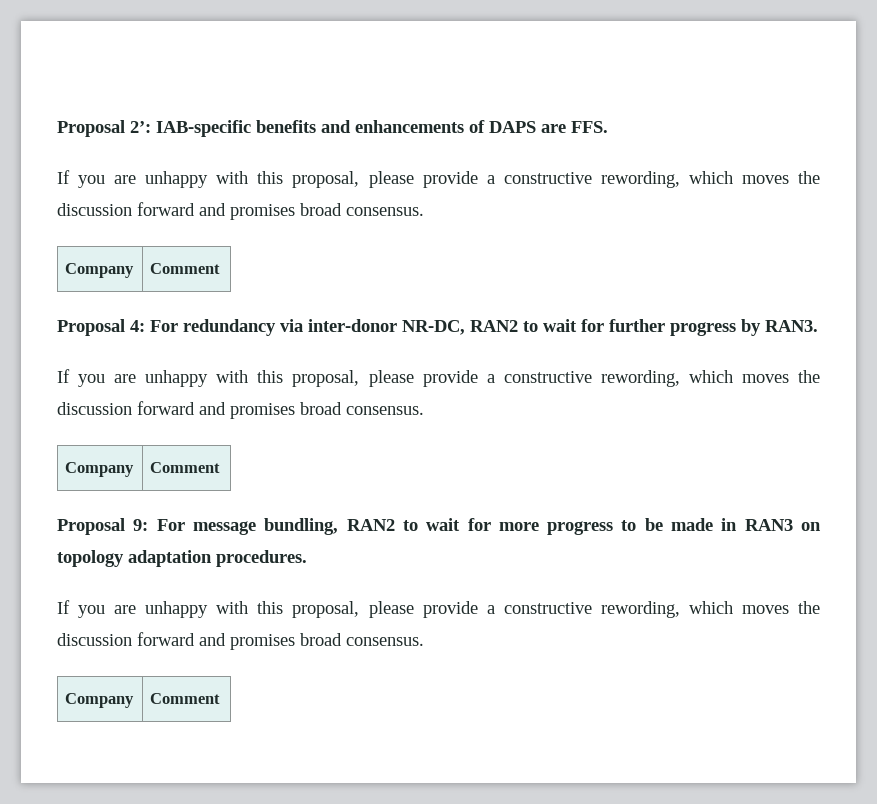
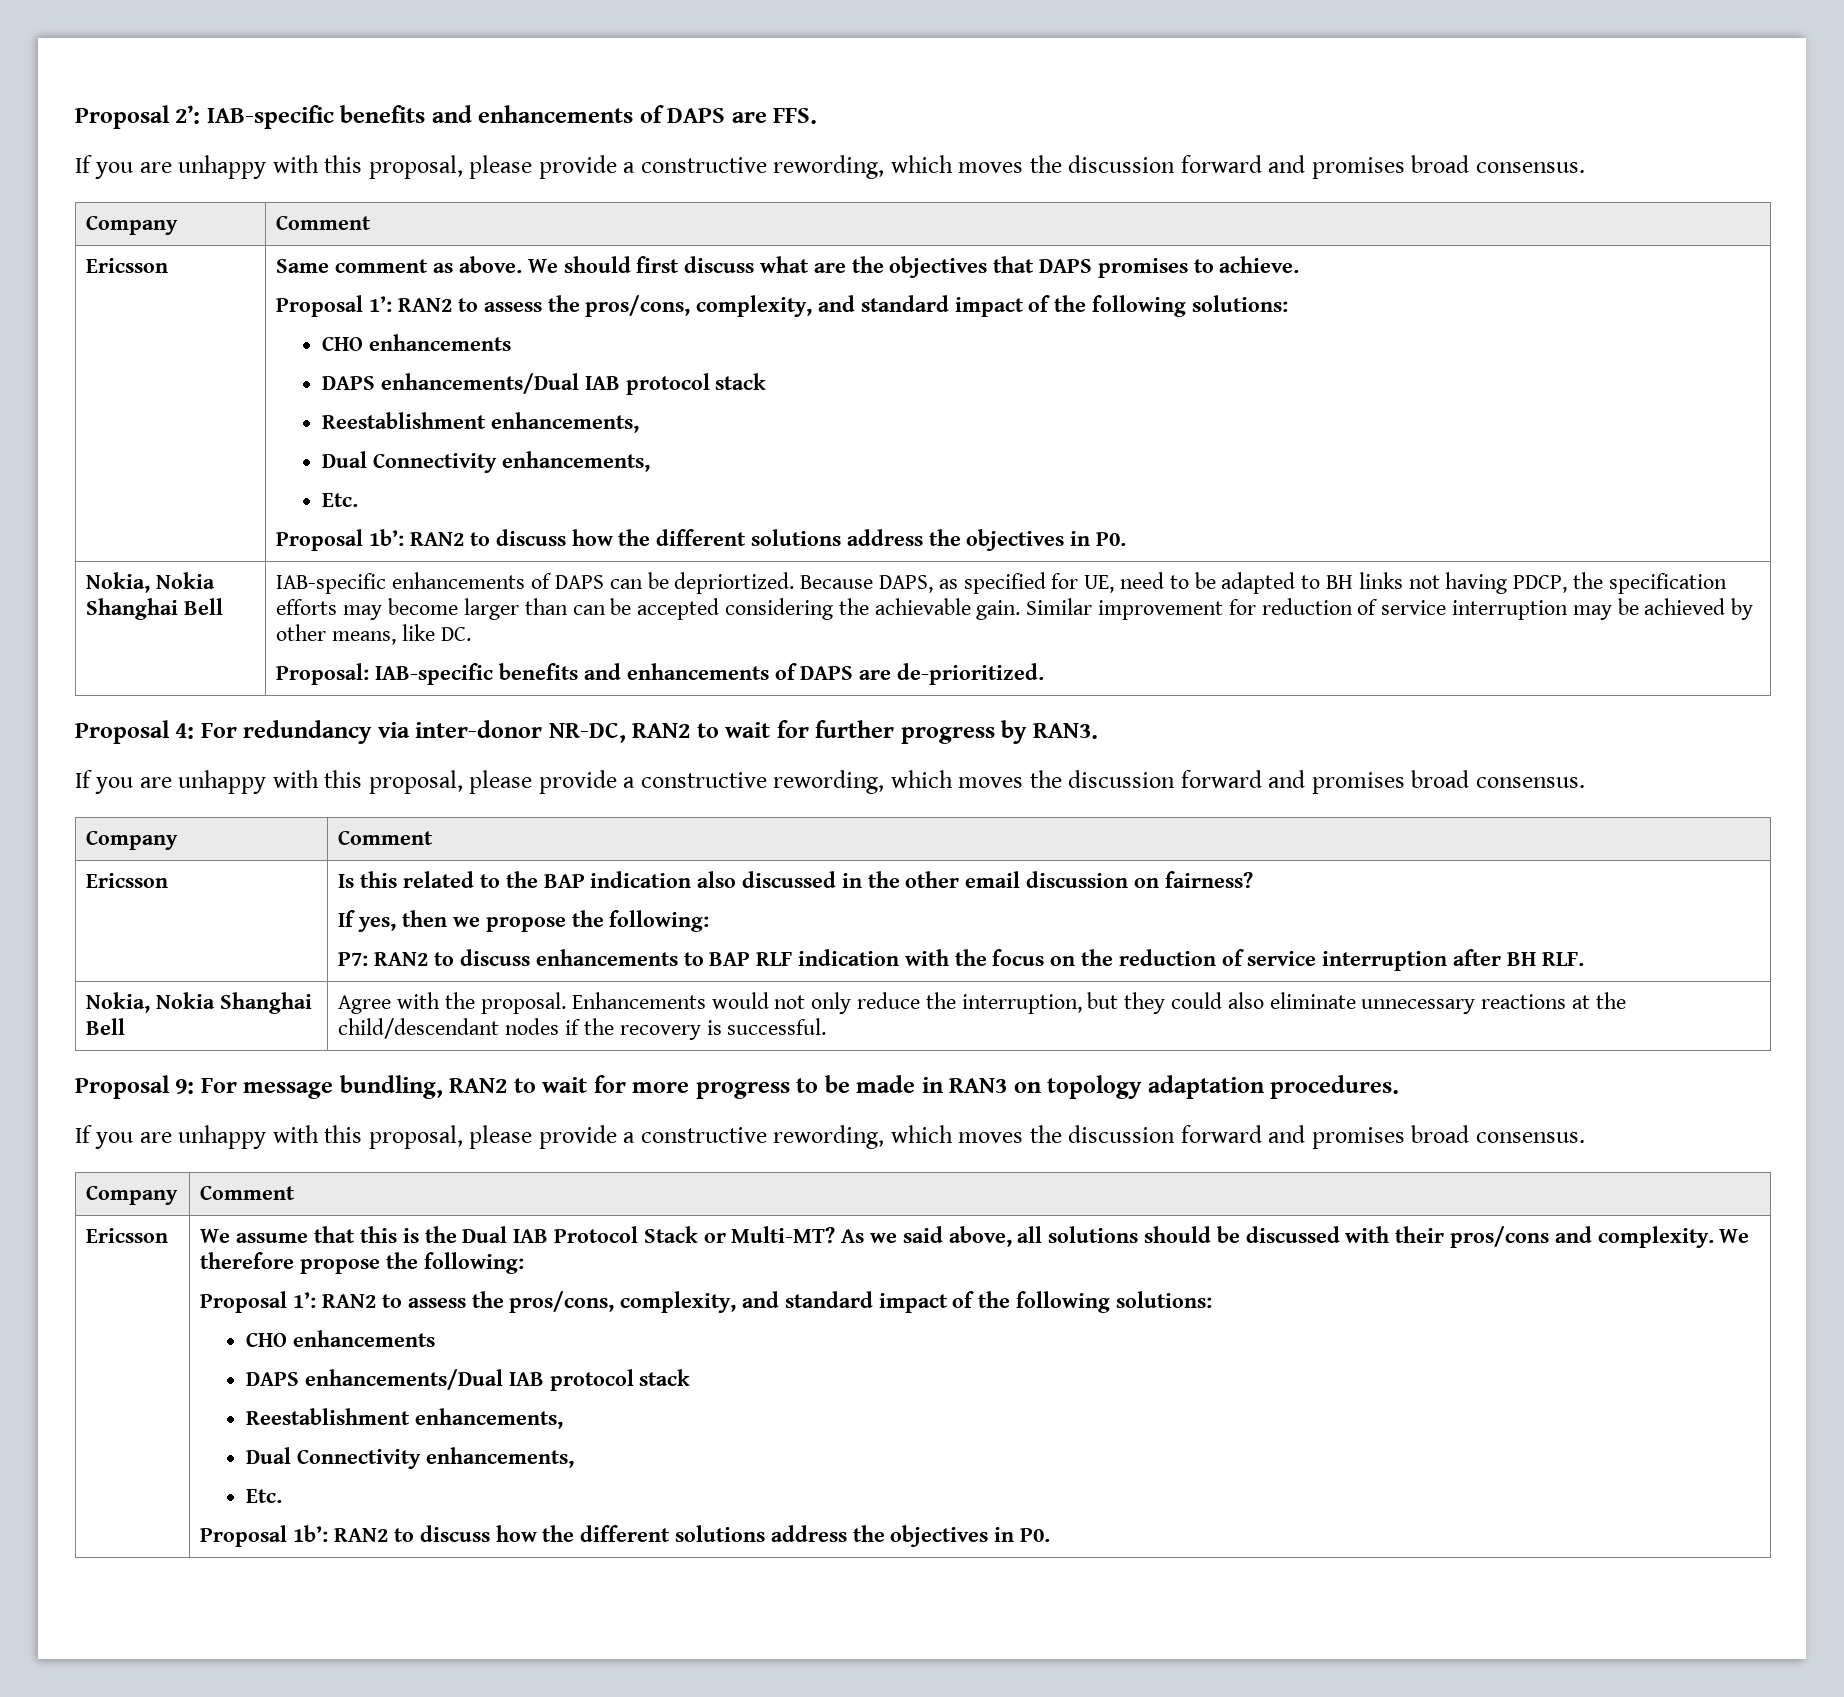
+ Ericsson | Same comment as above. We should first discuss what are the objectives that DAPS promises to achieve.
+ Proposal 1’: RAN2 to assess the pros/cons, complexity, and standard impact of the following solutions:
+ CHO enhancements
+ DAPS enhancements/Dual IAB protocol stack
+ Reestablishment enhancements,
+ Dual Connectivity enhancements,
+ Etc.
+ Proposal 1b’: RAN2 to discuss how the different solutions address the objectives in P0.
+ Nokia, Nokia Shanghai Bell | IAB-specific enhancements of DAPS can be depriortized. Because DAPS, as specified for UE, need to be adapted to BH links not having PDCP, the specification efforts may become larger than can be accepted considering the achievable gain. Similar improvement for reduction of service interruption may be achieved by other means, like DC.
+ Proposal: IAB-specific benefits and enhancements of DAPS are de-prioritized.
+ Ericsson | Is this related to the BAP indication also discussed in the other email discussion on fairness?
+ If yes, then we propose the following:
+ P7: RAN2 to discuss enhancements to BAP RLF indication with the focus on the reduction of service interruption after BH RLF.
+ Nokia, Nokia Shanghai Bell | Agree with the proposal. Enhancements would not only reduce the interruption, but they could also eliminate unnecessary reactions at the child/descendant nodes if the recovery is successful.
+ Ericsson | We assume that this is the Dual IAB Protocol Stack or Multi-MT? As we said above, all solutions should be discussed with their pros/cons and complexity. We therefore propose the following:
+ Proposal 1’: RAN2 to assess the pros/cons, complexity, and standard impact of the following solutions:
+ CHO enhancements
+ DAPS enhancements/Dual IAB protocol stack
+ Reestablishment enhancements,
+ Dual Connectivity enhancements,
+ Etc.
+ Proposal 1b’: RAN2 to discuss how the different solutions address the objectives in P0.

